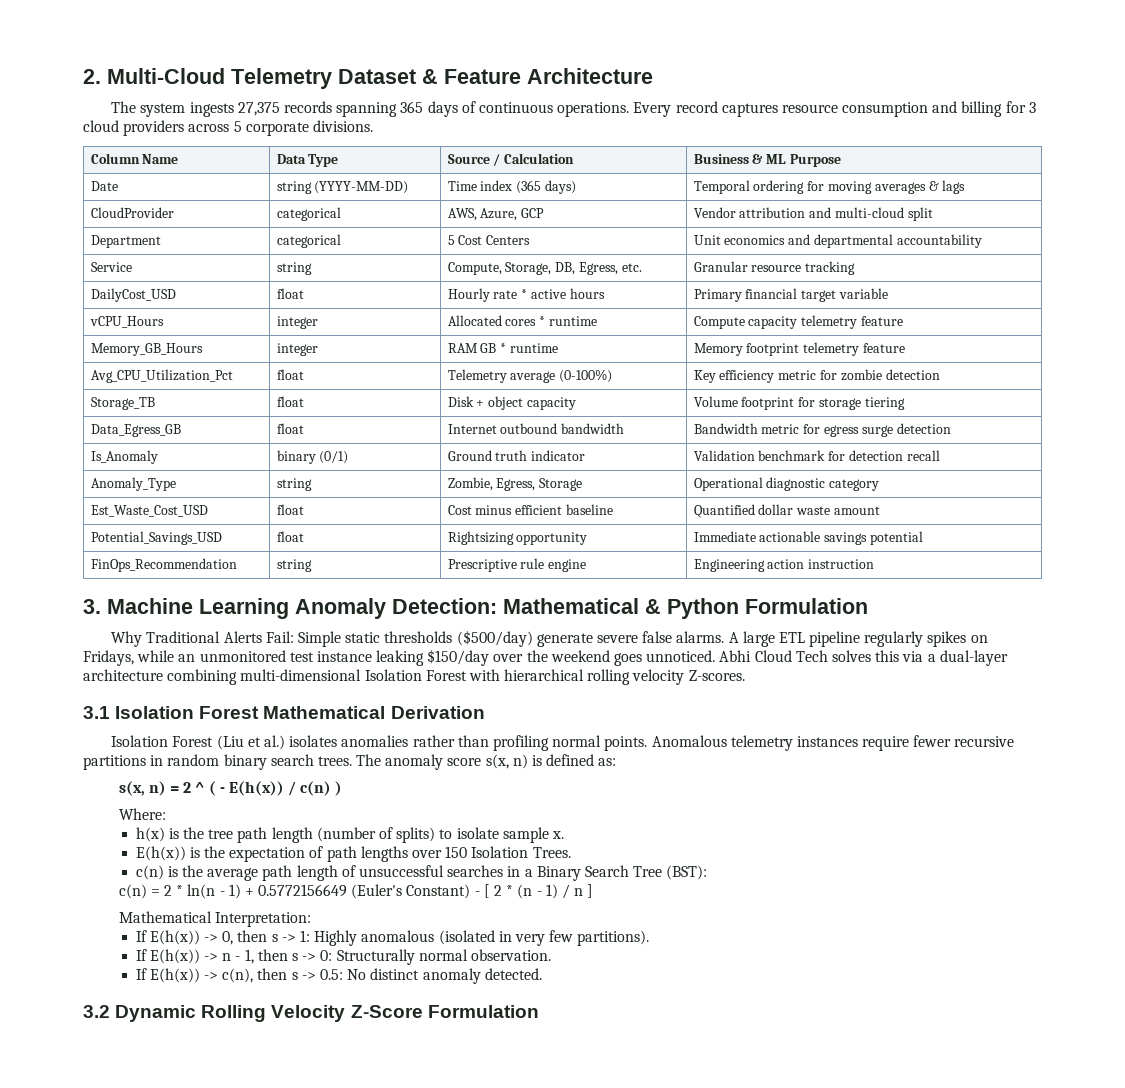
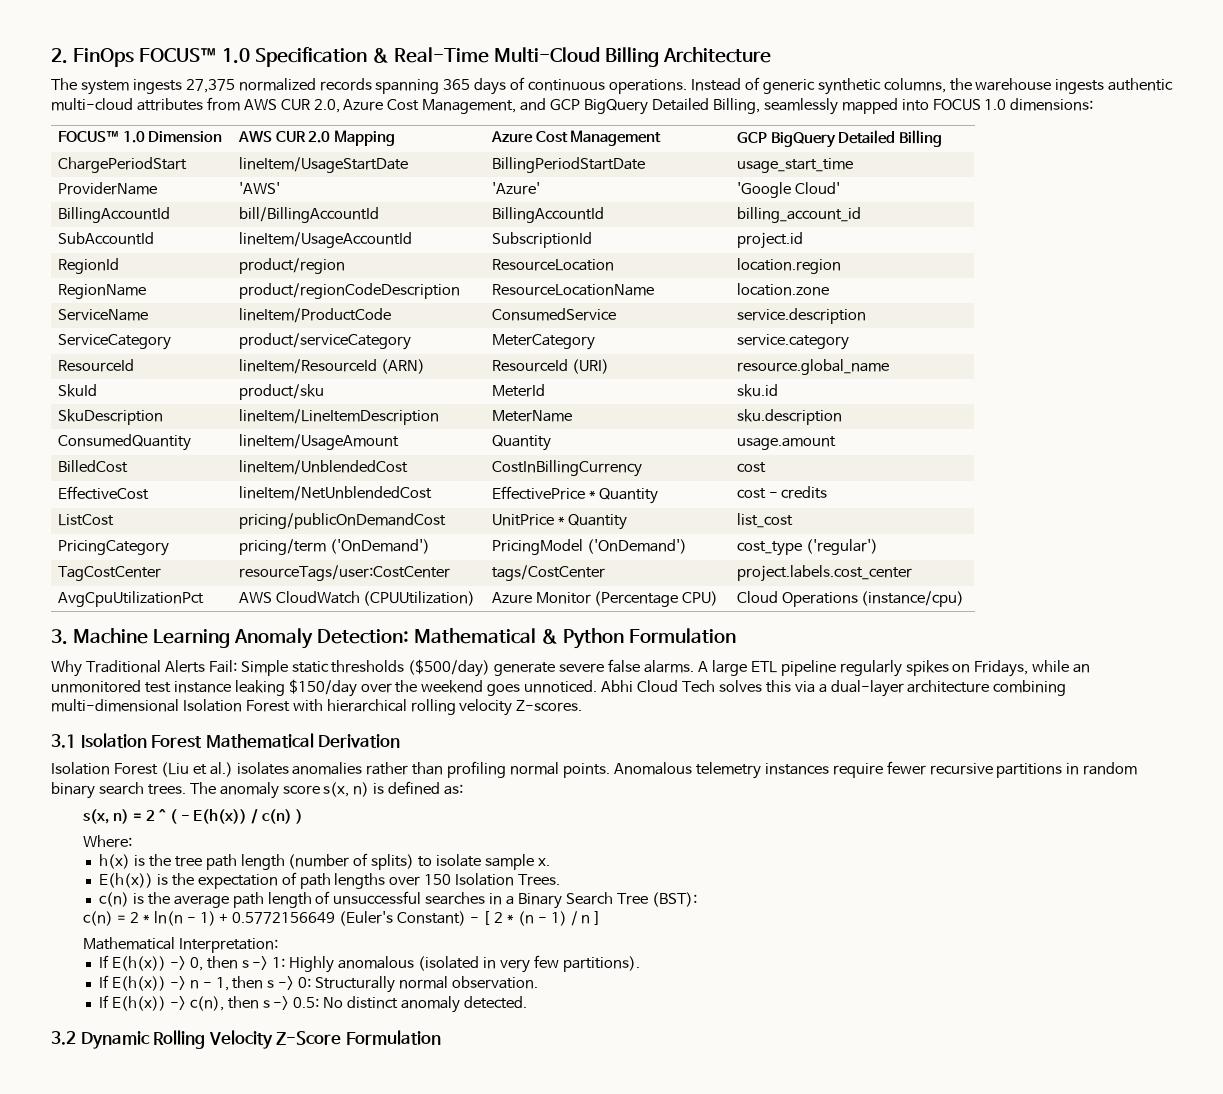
- 2. Multi-Cloud Telemetry Dataset & Feature Architecture
+ 2. FinOps FOCUS™ 1.0 Specification & Real-Time Multi-Cloud Billing Architecture
- The system ingests 27,375 records spanning 365 days of continuous operations.
+ The system ingests 27,375 normalized records spanning 365 days of continuous operations.
- Every record captures resource consumption and billing for 3 cloud providers across 5 corporate divisions.
- Column Name | Data Type | Source / Calculation | Business & ML Purpose
- Date | string (YYYY-MM-DD) | Time index (365 days) | Temporal ordering for moving averages & lags
- CloudProvider | categorical | AWS, Azure, GCP | Vendor attribution and multi-cloud split
- Department | categorical | 5 Cost Centers | Unit economics and departmental accountability
- Service | string | Compute, Storage, DB, Egress, etc. | Granular resource tracking
- DailyCost_USD | float | Hourly rate * active hours | Primary financial target variable
- vCPU_Hours | integer | Allocated cores * runtime | Compute capacity telemetry feature
- Memory_GB_Hours | integer | RAM GB * runtime | Memory footprint telemetry feature
- Avg_CPU_Utilization_Pct | float | Telemetry average (0-100%) | Key efficiency metric for zombie detection
- Storage_TB | float | Disk + object capacity | Volume footprint for storage tiering
- Data_Egress_GB | float | Internet outbound bandwidth | Bandwidth metric for egress surge detection
- Is_Anomaly | binary (0/1) | Ground truth indicator | Validation benchmark for detection recall
- Anomaly_Type | string | Zombie, Egress, Storage | Operational diagnostic category
- Est_Waste_Cost_USD | float | Cost minus efficient baseline | Quantified dollar waste amount
- Potential_Savings_USD | float | Rightsizing opportunity | Immediate actionable savings potential
- FinOps_Recommendation | string | Prescriptive rule engine | Engineering action instruction
+ Instead of generic synthetic columns, the warehouse ingests authentic multi-cloud attributes from AWS CUR 2.0, Azure Cost Management, and GCP BigQuery Detailed Billing, seamlessly mapped into FOCUS 1.0 dimensions:
+ FOCUS™ 1.0 Dimension | AWS CUR 2.0 Mapping | Azure Cost Management | GCP BigQuery Detailed Billing
+ ChargePeriodStart | lineItem/UsageStartDate | BillingPeriodStartDate | usage_start_time
+ ProviderName | 'AWS' | 'Azure' | 'Google Cloud'
+ BillingAccountId | bill/BillingAccountId | BillingAccountId | billing_account_id
+ SubAccountId | lineItem/UsageAccountId | SubscriptionId | project.id
+ RegionId | product/region | ResourceLocation | location.region
+ RegionName | product/regionCodeDescription | ResourceLocationName | location.zone
+ ServiceName | lineItem/ProductCode | ConsumedService | service.description
+ ServiceCategory | product/serviceCategory | MeterCategory | service.category
+ ResourceId | lineItem/ResourceId (ARN) | ResourceId (URI) | resource.global_name
+ SkuId | product/sku | MeterId | sku.id
+ SkuDescription | lineItem/LineItemDescription | MeterName | sku.description
+ ConsumedQuantity | lineItem/UsageAmount | Quantity | usage.amount
+ BilledCost | lineItem/UnblendedCost | CostInBillingCurrency | cost
+ EffectiveCost | lineItem/NetUnblendedCost | EffectivePrice * Quantity | cost - credits
+ ListCost | pricing/publicOnDemandCost | UnitPrice * Quantity | list_cost
+ PricingCategory | pricing/term ('OnDemand') | PricingModel ('OnDemand') | cost_type ('regular')
+ TagCostCenter | resourceTags/user:CostCenter | tags/CostCenter | project.labels.cost_center
+ AvgCpuUtilizationPct | AWS CloudWatch (CPUUtilization) | Azure Monitor (Percentage CPU) | Cloud Operations (instance/cpu)

